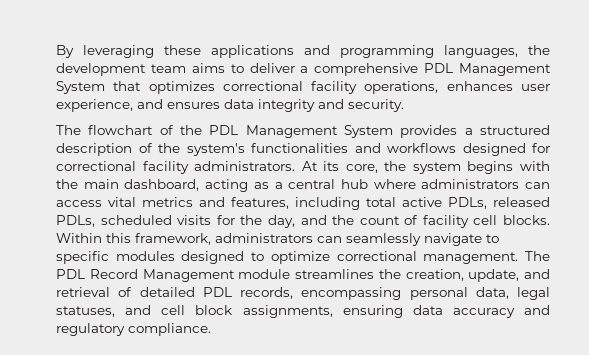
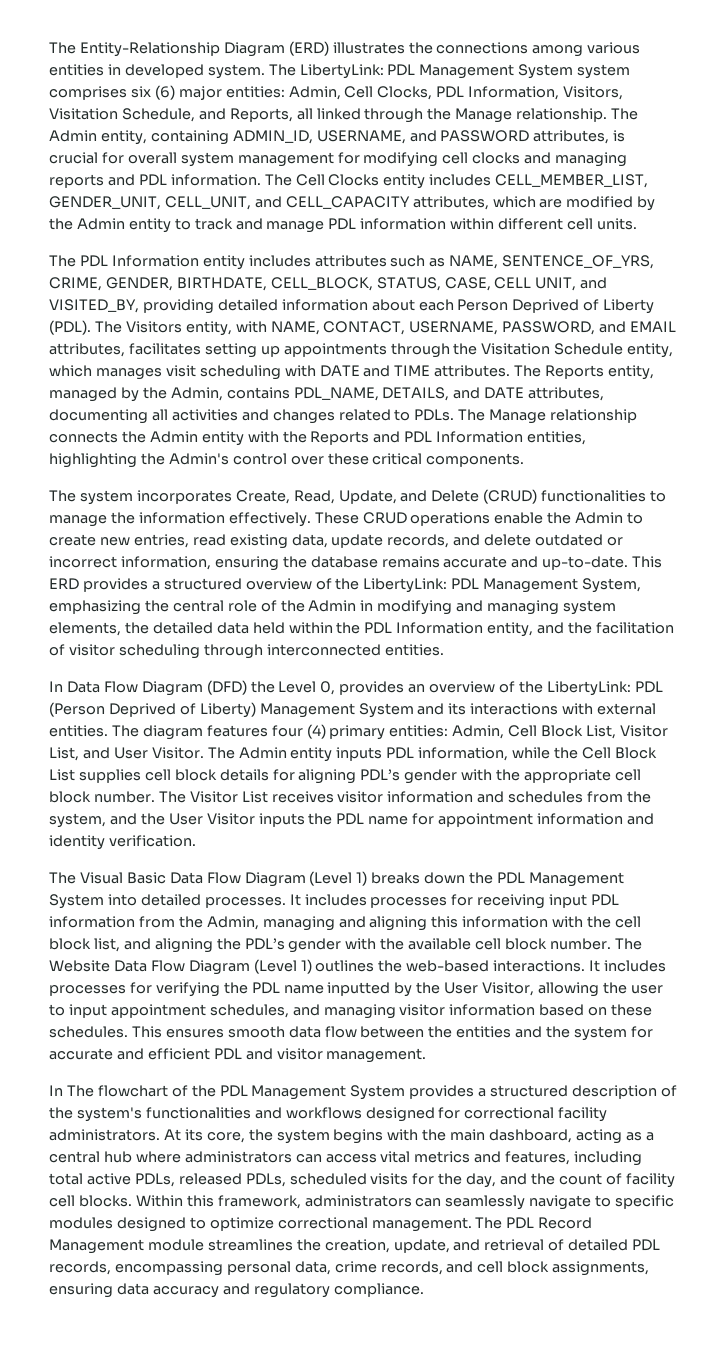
- By leveraging these applications and programming languages, the development team aims to deliver a comprehensive PDL Management System that optimizes correctional facility operations, enhances user experience, and ensures data integrity and security.
- The flowchart of the PDL Management System provides a structured description of the system's functionalities and workflows designed for correctional facility administrators.
+ The Entity-Relationship Diagram (ERD) illustrates the connections among various entities in developed system. The LibertyLink: PDL Management System system comprises six (6) major entities: Admin, Cell Clocks, PDL Information, Visitors, Visitation Schedule, and Reports, all linked through the Manage relationship. The Admin entity, containing ADMIN_ID, USERNAME, and PASSWORD attributes, is crucial for overall system management for modifying cell clocks and managing reports and PDL information. The Cell Clocks entity includes CELL_MEMBER_LIST, GENDER_UNIT, CELL_UNIT, and CELL_CAPACITY attributes, which are modified by the Admin entity to track and manage PDL information within different cell units.
+ The PDL Information entity includes attributes such as NAME, SENTENCE_OF_YRS, CRIME, GENDER, BIRTHDATE, CELL_BLOCK, STATUS, CASE, CELL UNIT, and VISITED_BY, providing detailed information about each Person Deprived of Liberty (PDL). The Visitors entity, with NAME, CONTACT, USERNAME, PASSWORD, and EMAIL attributes, facilitates setting up appointments through the Visitation Schedule entity, which manages visit scheduling with DATE and TIME attributes. The Reports entity, managed by the Admin, contains PDL_NAME, DETAILS, and DATE attributes, documenting all activities and changes related to PDLs. The Manage relationship connects the Admin entity with the Reports and PDL Information entities, highlighting the Admin's control over these critical components.
+ The system incorporates Create, Read, Update, and Delete (CRUD) functionalities to manage the information effectively. These CRUD operations enable the Admin to create new entries, read existing data, update records, and delete outdated or incorrect information, ensuring the database remains accurate and up-to-date. This ERD provides a structured overview of the LibertyLink: PDL Management System, emphasizing the central role of the Admin in modifying and managing system elements, the detailed data held within the PDL Information entity, and the facilitation of visitor scheduling through interconnected entities.
+ In Data Flow Diagram (DFD) the Level 0, provides an overview of the LibertyLink: PDL (Person Deprived of Liberty) Management System and its interactions with external entities. The diagram features four (4) primary entities: Admin, Cell Block List, Visitor List, and User Visitor. The Admin entity inputs PDL information, while the Cell Block List supplies cell block details for aligning PDL’s gender with the appropriate cell block number. The Visitor List receives visitor information and schedules from the system, and the User Visitor inputs the PDL name for appointment information and identity verification.
+ The Visual Basic Data Flow Diagram (Level 1) breaks down the PDL Management System into detailed processes. It includes processes for receiving input PDL information from the Admin, managing and aligning this information with the cell block list, and aligning the PDL’s gender with the available cell block number. The Website Data Flow Diagram (Level 1) outlines the web-based interactions. It includes processes for verifying the PDL name inputted by the User Visitor, allowing the user to input appointment schedules, and managing visitor information based on these schedules. This ensures smooth data flow between the entities and the system for accurate and efficient PDL and visitor management.
+ In The flowchart of the PDL Management System provides a structured description of the system's functionalities and workflows designed for correctional facility administrators.
- The PDL Record Management module streamlines the creation, update, and retrieval of detailed PDL records, encompassing personal data, legal statuses, and cell block assignments, ensuring data accuracy and regulatory compliance.
+ The PDL Record Management module streamlines the creation, update, and retrieval of detailed PDL records, encompassing personal data, crime records, and cell block assignments, ensuring data accuracy and regulatory compliance.

